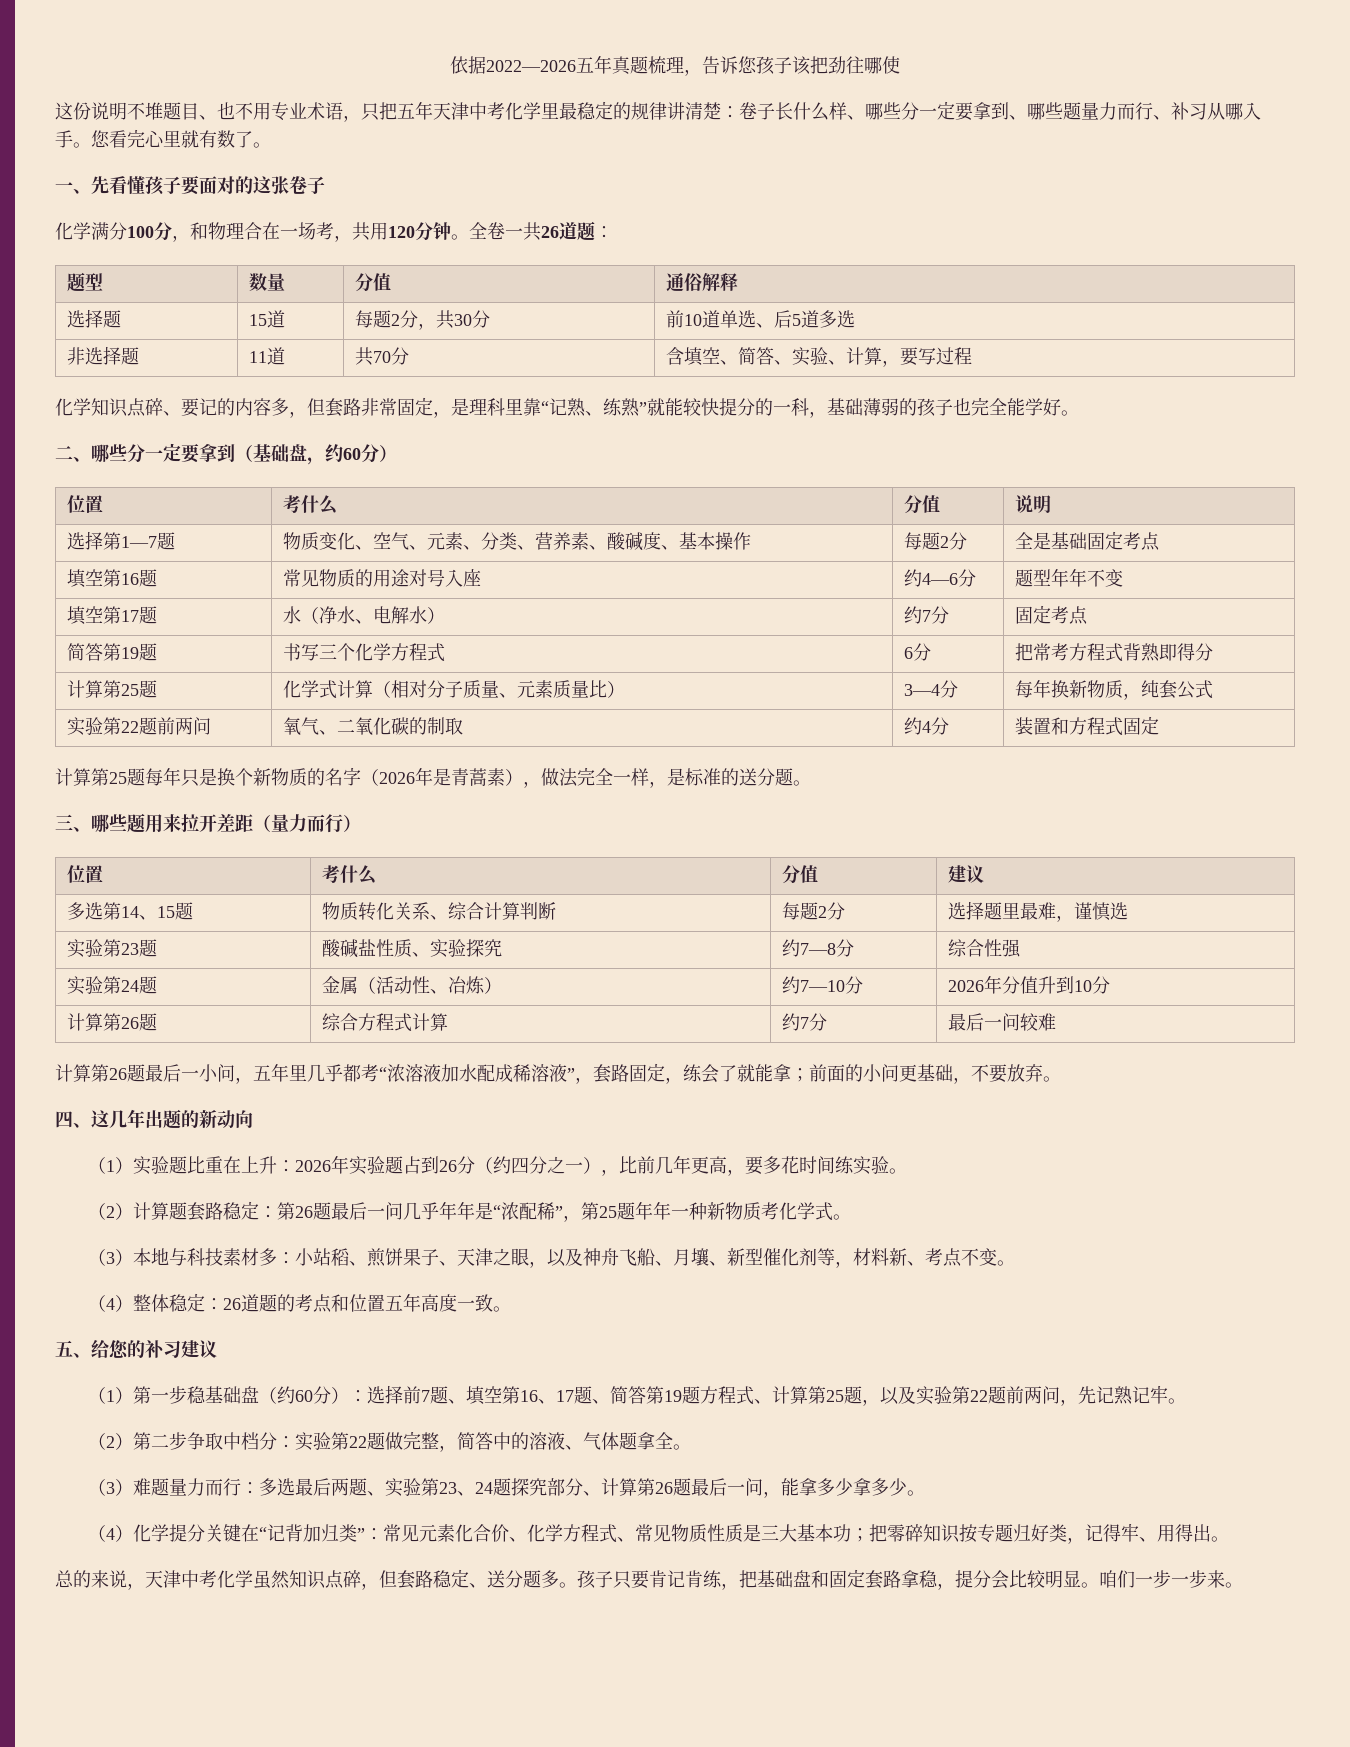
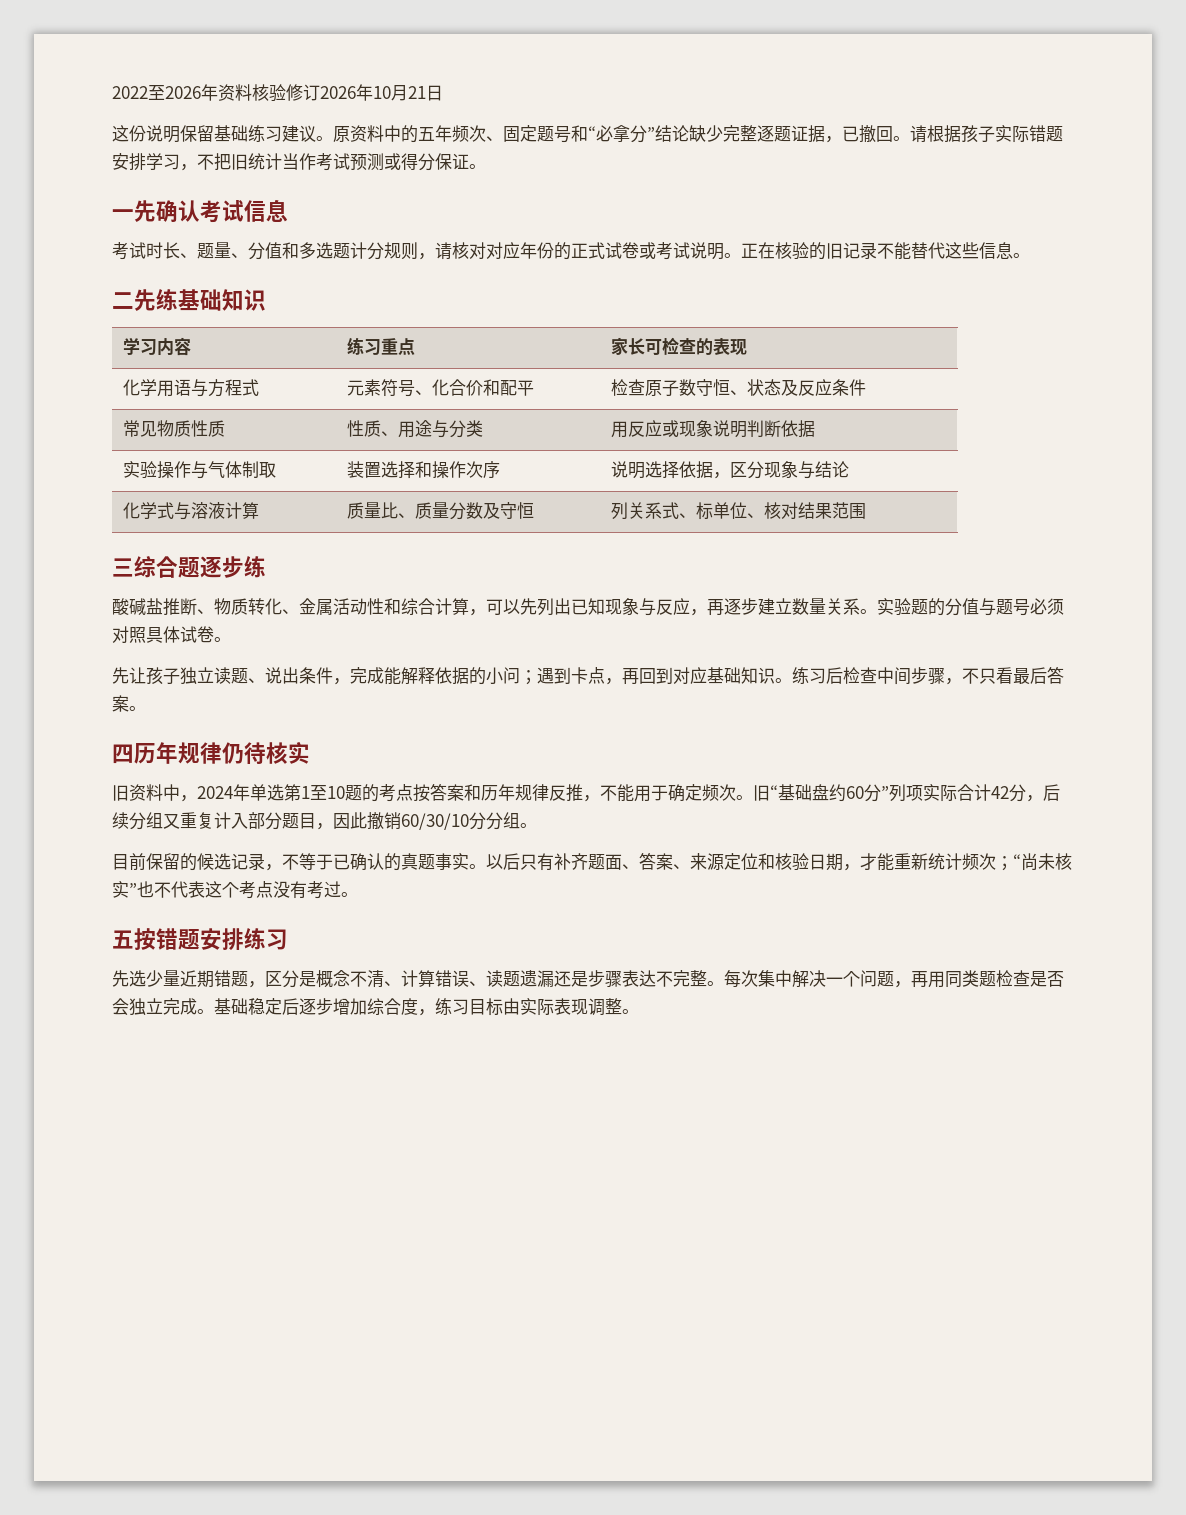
- 依据2022—2026五年真题梳理，告诉您孩子该把劲往哪使
- 这份说明不堆题目、也不用专业术语，只把五年天津中考化学里最稳定的规律讲清楚：卷子长什么样、哪些分一定要拿到、哪些题量力而行、补习从哪入手。您看完心里就有数了。
- 一、先看懂孩子要面对的这张卷子
- 化学满分100分，和物理合在一场考，共用120分钟。全卷一共26道题：
- 题型 | 数量 | 分值 | 通俗解释
- 选择题 | 15道 | 每题2分，共30分 | 前10道单选、后5道多选
- 非选择题 | 11道 | 共70分 | 含填空、简答、实验、计算，要写过程
- 化学知识点碎、要记的内容多，但套路非常固定，是理科里靠“记熟、练熟”就能较快提分的一科，基础薄弱的孩子也完全能学好。
- 二、哪些分一定要拿到（基础盘，约60分）
- 位置 | 考什么 | 分值 | 说明
- 选择第1—7题 | 物质变化、空气、元素、分类、营养素、酸碱度、基本操作 | 每题2分 | 全是基础固定考点
- 填空第16题 | 常见物质的用途对号入座 | 约4—6分 | 题型年年不变
- 填空第17题 | 水（净水、电解水） | 约7分 | 固定考点
- 简答第19题 | 书写三个化学方程式 | 6分 | 把常考方程式背熟即得分
- 计算第25题 | 化学式计算（相对分子质量、元素质量比） | 3—4分 | 每年换新物质，纯套公式
- 实验第22题前两问 | 氧气、二氧化碳的制取 | 约4分 | 装置和方程式固定
- 计算第25题每年只是换个新物质的名字（2026年是青蒿素），做法完全一样，是标准的送分题。
- 三、哪些题用来拉开差距（量力而行）
- 位置 | 考什么 | 分值 | 建议
- 多选第14、15题 | 物质转化关系、综合计算判断 | 每题2分 | 选择题里最难，谨慎选
- 实验第23题 | 酸碱盐性质、实验探究 | 约7—8分 | 综合性强
- 实验第24题 | 金属（活动性、冶炼） | 约7—10分 | 2026年分值升到10分
- 计算第26题 | 综合方程式计算 | 约7分 | 最后一问较难
- 计算第26题最后一小问，五年里几乎都考“浓溶液加水配成稀溶液”，套路固定，练会了就能拿；前面的小问更基础，不要放弃。
- 四、这几年出题的新动向
- （1）实验题比重在上升：2026年实验题占到26分（约四分之一），比前几年更高，要多花时间练实验。
- （2）计算题套路稳定：第26题最后一问几乎年年是“浓配稀”，第25题年年一种新物质考化学式。
- （3）本地与科技素材多：小站稻、煎饼果子、天津之眼，以及神舟飞船、月壤、新型催化剂等，材料新、考点不变。
- （4）整体稳定：26道题的考点和位置五年高度一致。
- 五、给您的补习建议
- （1）第一步稳基础盘（约60分）：选择前7题、填空第16、17题、简答第19题方程式、计算第25题，以及实验第22题前两问，先记熟记牢。
- （2）第二步争取中档分：实验第22题做完整，简答中的溶液、气体题拿全。
- （3）难题量力而行：多选最后两题、实验第23、24题探究部分、计算第26题最后一问，能拿多少拿多少。
- （4）化学提分关键在“记背加归类”：常见元素化合价、化学方程式、常见物质性质是三大基本功；把零碎知识按专题归好类，记得牢、用得出。
- 总的来说，天津中考化学虽然知识点碎，但套路稳定、送分题多。孩子只要肯记肯练，把基础盘和固定套路拿稳，提分会比较明显。咱们一步一步来。
+ 2022至2026年资料核验修订2026年10月21日
+ 这份说明保留基础练习建议。原资料中的五年频次、固定题号和“必拿分”结论缺少完整逐题证据，已撤回。请根据孩子实际错题安排学习，不把旧统计当作考试预测或得分保证。
+ 一先确认考试信息
+ 考试时长、题量、分值和多选题计分规则，请核对对应年份的正式试卷或考试说明。正在核验的旧记录不能替代这些信息。
+ 二先练基础知识
+ 学习内容 | 练习重点 | 家长可检查的表现
+ 化学用语与方程式 | 元素符号、化合价和配平 | 检查原子数守恒、状态及反应条件
+ 常见物质性质 | 性质、用途与分类 | 用反应或现象说明判断依据
+ 实验操作与气体制取 | 装置选择和操作次序 | 说明选择依据，区分现象与结论
+ 化学式与溶液计算 | 质量比、质量分数及守恒 | 列关系式、标单位、核对结果范围
+ 三综合题逐步练
+ 酸碱盐推断、物质转化、金属活动性和综合计算，可以先列出已知现象与反应，再逐步建立数量关系。实验题的分值与题号必须对照具体试卷。
+ 先让孩子独立读题、说出条件，完成能解释依据的小问；遇到卡点，再回到对应基础知识。练习后检查中间步骤，不只看最后答案。
+ 四历年规律仍待核实
+ 旧资料中，2024年单选第1至10题的考点按答案和历年规律反推，不能用于确定频次。旧“基础盘约60分”列项实际合计42分，后续分组又重复计入部分题目，因此撤销60/30/10分分组。
+ 目前保留的候选记录，不等于已确认的真题事实。以后只有补齐题面、答案、来源定位和核验日期，才能重新统计频次；“尚未核实”也不代表这个考点没有考过。
+ 五按错题安排练习
+ 先选少量近期错题，区分是概念不清、计算错误、读题遗漏还是步骤表达不完整。每次集中解决一个问题，再用同类题检查是否会独立完成。基础稳定后逐步增加综合度，练习目标由实际表现调整。

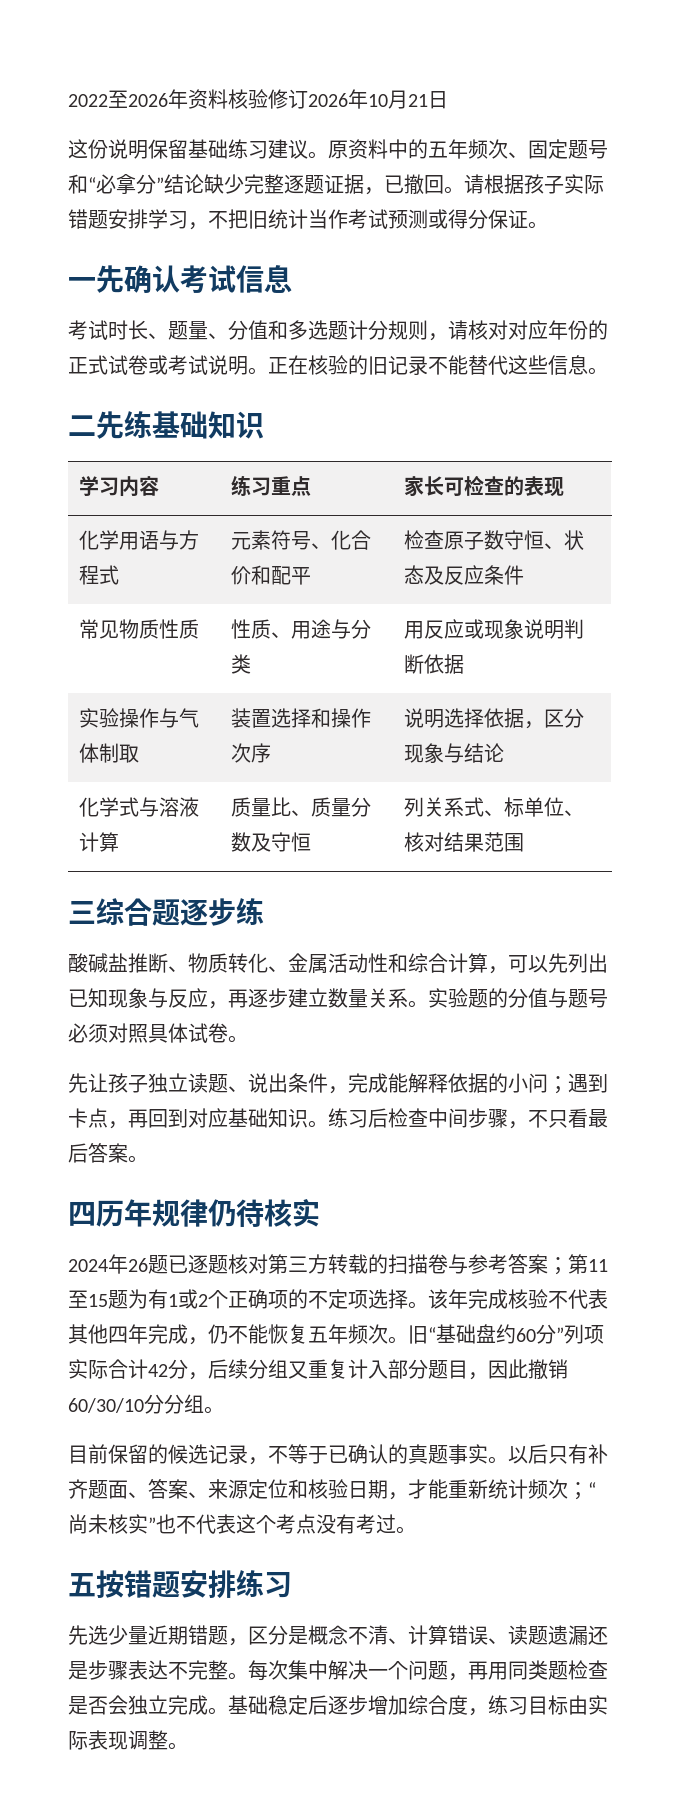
- 旧资料中，2024年单选第1至10题的考点按答案和历年规律反推，不能用于确定频次。
+ 2024年26题已逐题核对第三方转载的扫描卷与参考答案；第11至15题为有1或2个正确项的不定项选择。该年完成核验不代表其他四年完成，仍不能恢复五年频次。

